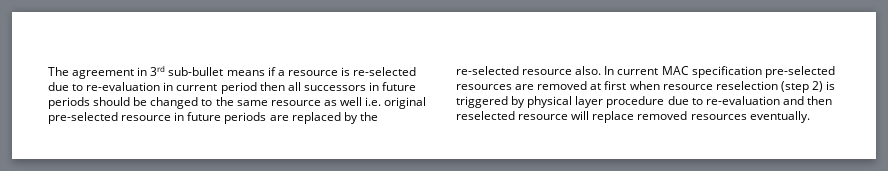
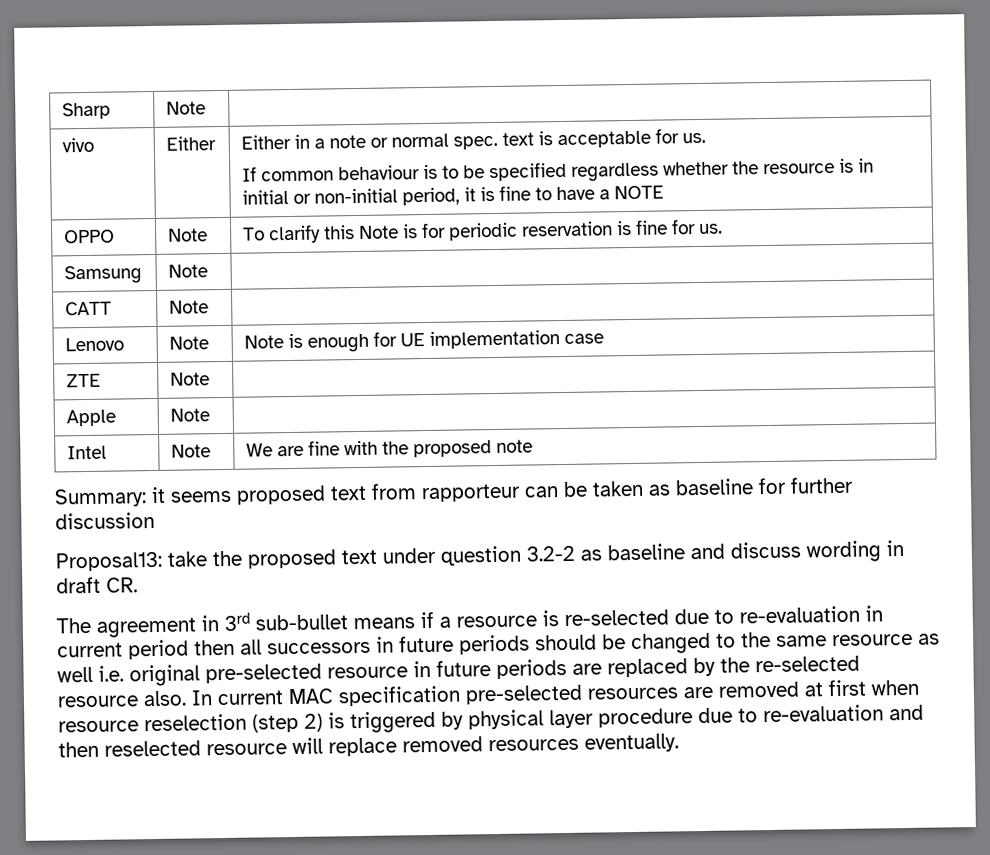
+ Sharp | Note |
+ vivo | Either | Either in a note or normal spec. text is acceptable for us.
+ If common behaviour is to be specified regardless whether the resource is in initial or non-initial period, it is fine to have a NOTE
+ OPPO | Note | To clarify this Note is for periodic reservation is fine for us.
+ Samsung | Note |
+ CATT | Note |
+ Lenovo | Note | Note is enough for UE implementation case
+ ZTE | Note |
+ Apple | Note |
+ Intel | Note | We are fine with the proposed note
+ Summary: it seems proposed text from rapporteur can be taken as baseline for further discussion
+ Proposal13: take the proposed text under question 3.2-2 as baseline and discuss wording in draft CR.

